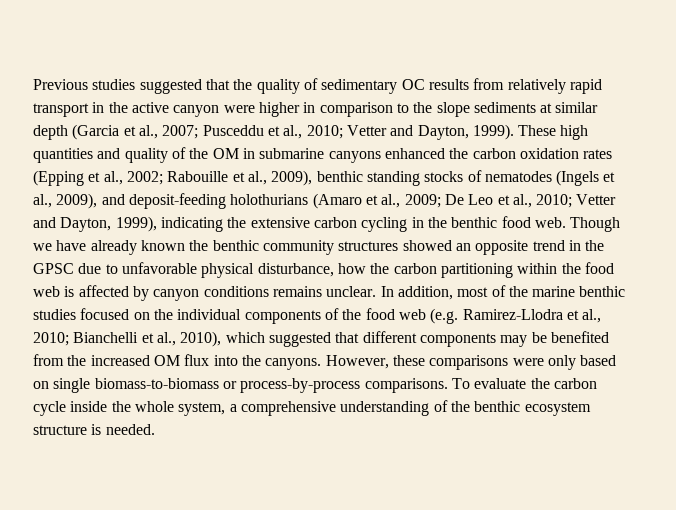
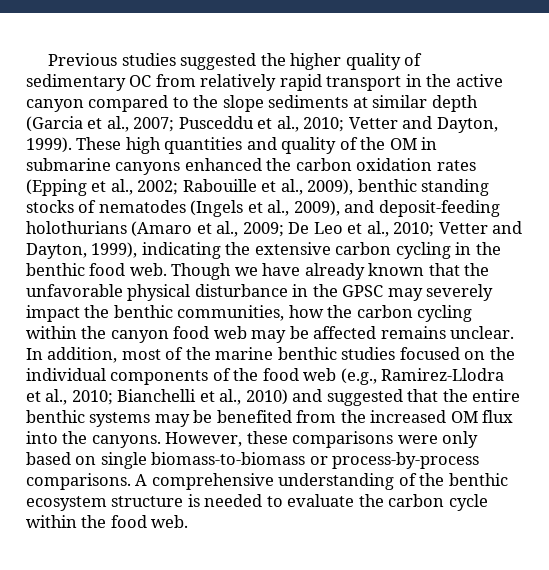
- Previous studies suggested that the quality of sedimentary OC results from relatively rapid transport in the active canyon were higher in comparison to the slope sediments at similar depth (Garcia et al., 2007; Pusceddu et al., 2010; Vetter and Dayton, 1999).
+ Previous studies suggested the higher quality of sedimentary OC from relatively rapid transport in the active canyon compared to the slope sediments at similar depth (Garcia et al., 2007; Pusceddu et al., 2010; Vetter and Dayton, 1999).
- Though we have already known the benthic community structures showed an opposite trend in the GPSC due to unfavorable physical disturbance, how the carbon partitioning within the food web is affected by canyon conditions remains unclear.
+ Though we have already known that the unfavorable physical disturbance in the GPSC may severely impact the benthic communities, how the carbon cycling within the canyon food web may be affected remains unclear.
- In addition, most of the marine benthic studies focused on the individual components of the food web (e.g. Ramirez‐Llodra et al., 2010; Bianchelli et al., 2010), which suggested that different components may be benefited from the increased OM flux into the canyons.
+ In addition, most of the marine benthic studies focused on the individual components of the food web (e.g., Ramirez‐Llodra et al., 2010; Bianchelli et al., 2010) and suggested that the entire benthic systems may be benefited from the increased OM flux into the canyons.
- To evaluate the carbon cycle inside the whole system, a comprehensive understanding of the benthic ecosystem structure is needed.
+ A comprehensive understanding of the benthic ecosystem structure is needed to evaluate the carbon cycle within the food web.

